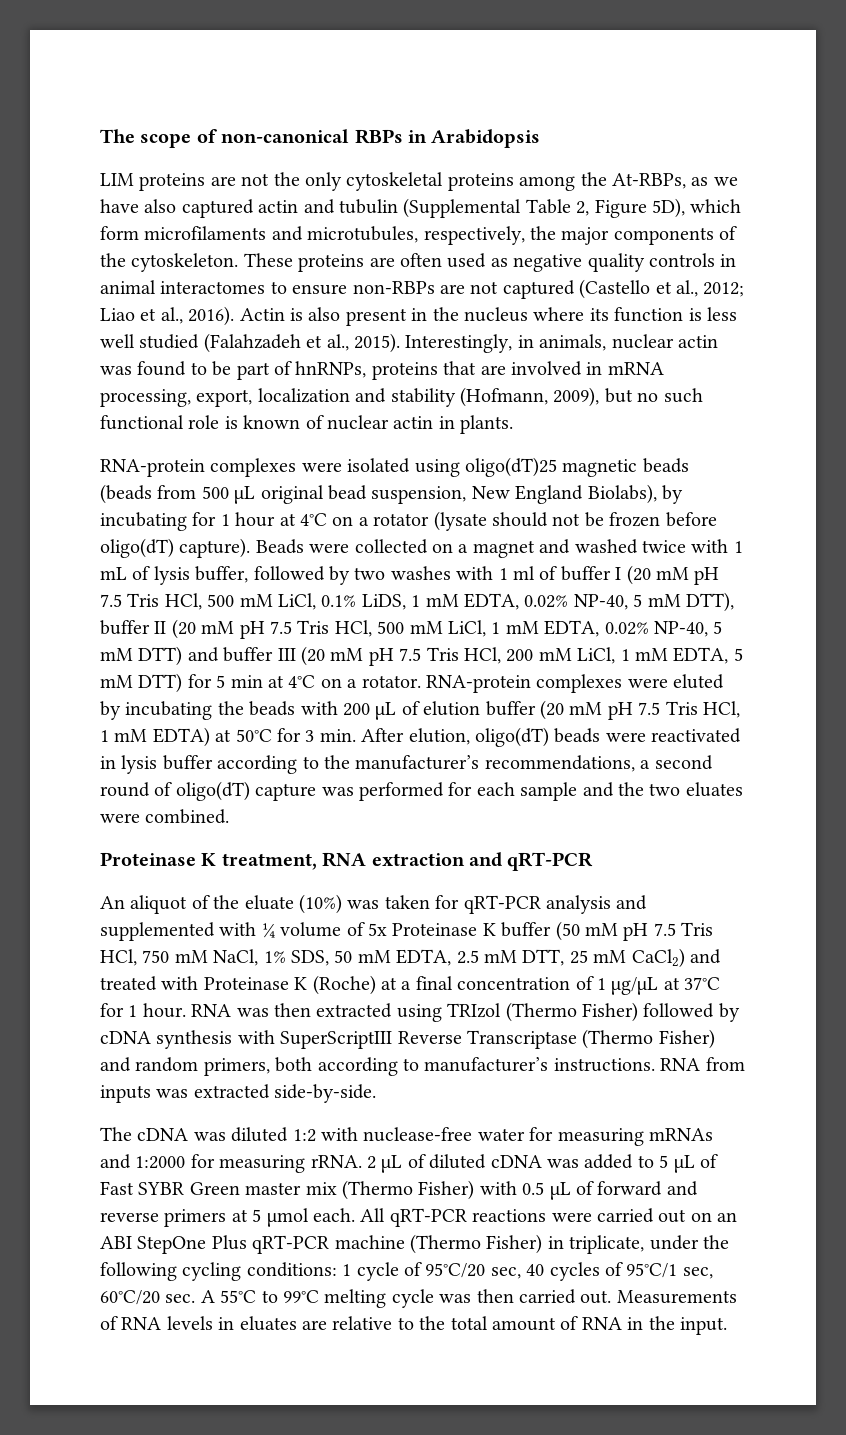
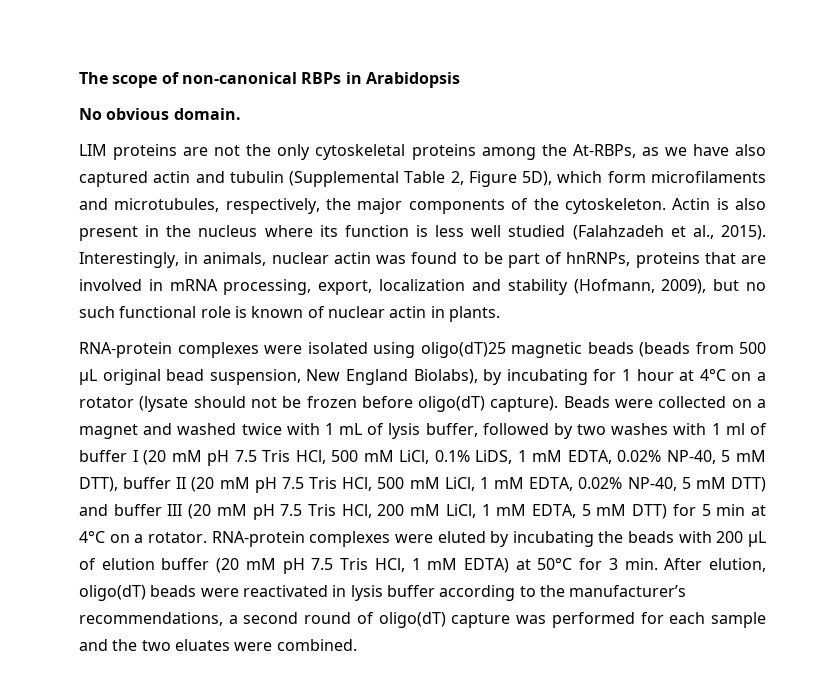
+ No obvious domain.
- These proteins are often used as negative quality controls in animal interactomes to ensure non-RBPs are not captured (Castello et al., 2012; Liao et al., 2016).
- Proteinase K treatment, RNA extraction and qRT-PCR
- An aliquot of the eluate (10%) was taken for qRT-PCR analysis and supplemented with ¼ volume of 5x Proteinase K buffer (50 mM pH 7.5 Tris HCl, 750 mM NaCl, 1% SDS, 50 mM EDTA, 2.5 mM DTT, 25 mM CaCl2) and treated with Proteinase K (Roche) at a final concentration of 1 µg/µL at 37°C for 1 hour. RNA was then extracted using TRIzol (Thermo Fisher) followed by cDNA synthesis with SuperScriptIII Reverse Transcriptase (Thermo Fisher) and random primers, both according to manufacturer’s instructions. RNA from inputs was extracted side-by-side.
- The cDNA was diluted 1:2 with nuclease-free water for measuring mRNAs and 1:2000 for measuring rRNA. 2 µL of diluted cDNA was added to 5 µL of Fast SYBR Green master mix (Thermo Fisher) with 0.5 µL of forward and reverse primers at 5 µmol each. All qRT-PCR reactions were carried out on an ABI StepOne Plus qRT-PCR machine (Thermo Fisher) in triplicate, under the following cycling conditions: 1 cycle of 95°C/20 sec, 40 cycles of 95°C/1 sec, 60°C/20 sec. A 55°C to 99°C melting cycle was then carried out. Measurements of RNA levels in eluates are relative to the total amount of RNA in the input.

